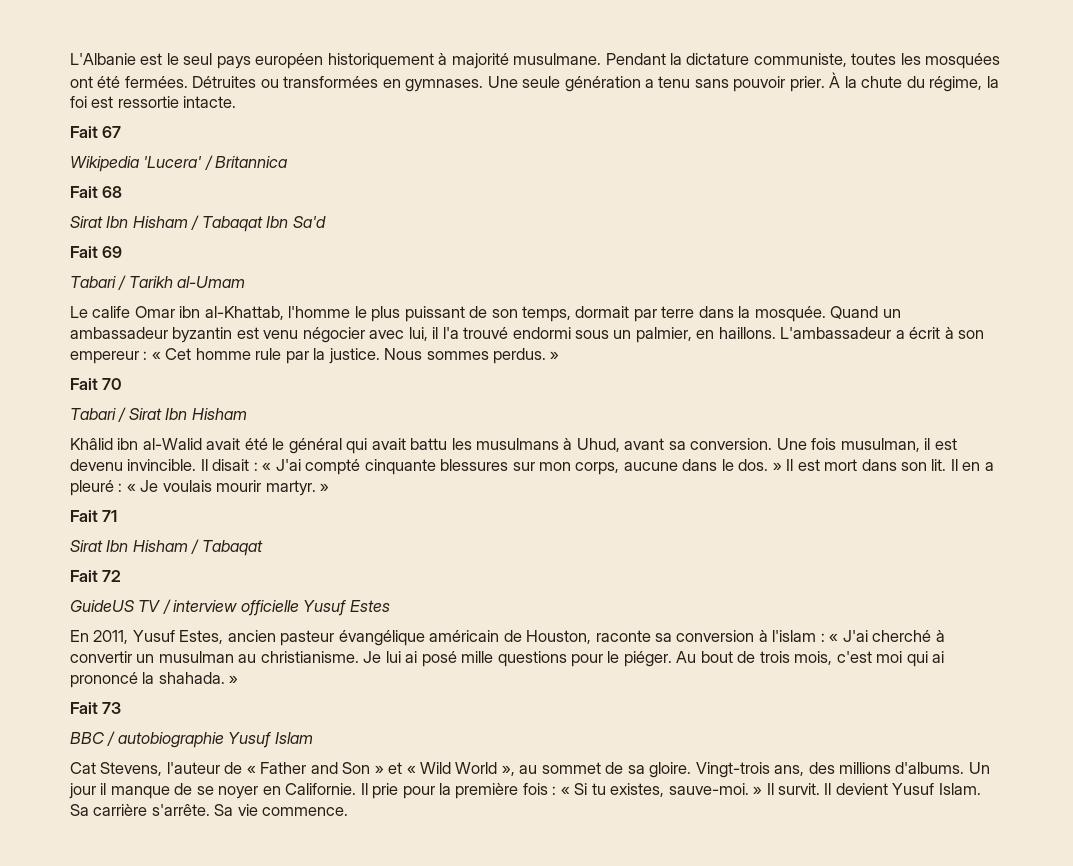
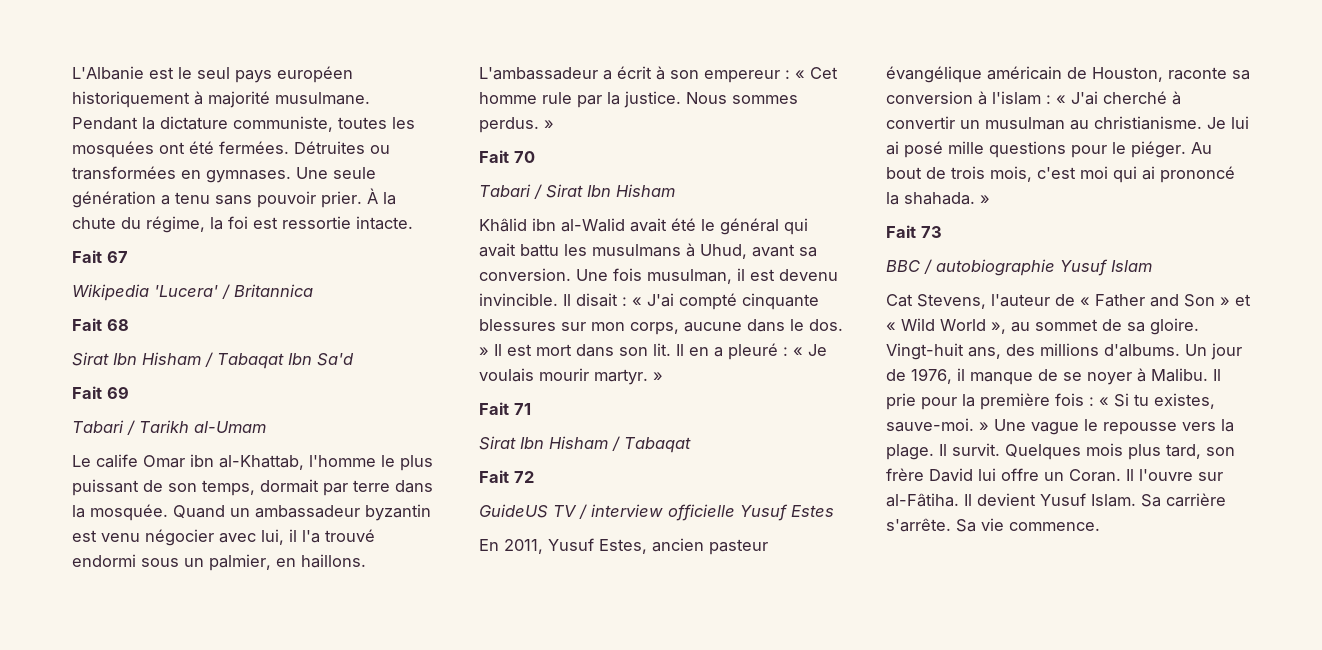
- Vingt-trois ans, des millions d'albums.
+ Vingt-huit ans, des millions d'albums.
- Un jour il manque de se noyer en Californie.
+ Un jour de 1976, il manque de se noyer à Malibu.
- Il prie pour la première fois : « Si tu existes, sauve-moi. » Il survit.
+ Il prie pour la première fois : « Si tu existes, sauve-moi. » Une vague le repousse vers la plage. Il survit. Quelques mois plus tard, son frère David lui offre un Coran. Il l'ouvre sur al-Fâtiha.

